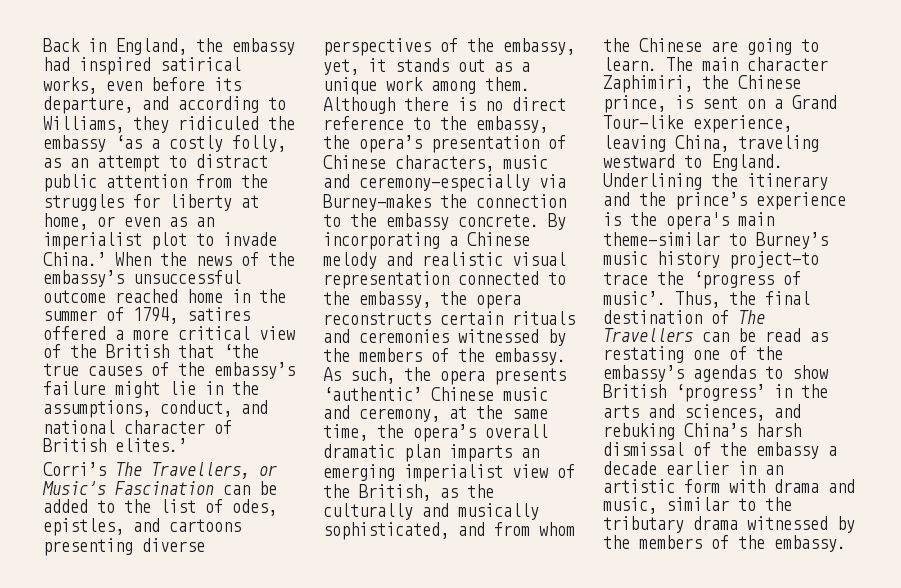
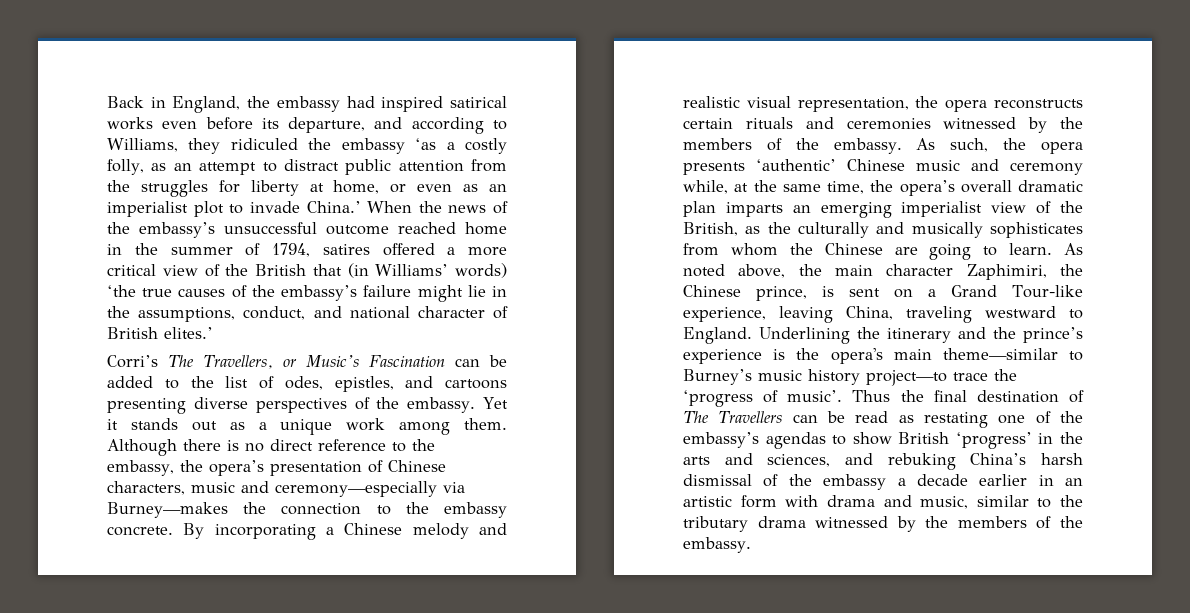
- Back in England, the embassy had inspired satirical works, even before its departure, and according to Williams, they ridiculed the embassy ‘as a costly folly, as an attempt to distract public attention from the struggles for liberty at home, or even as an imperialist plot to invade China.’
+ Back in England, the embassy had inspired satirical works even before its departure, and according to Williams, they ridiculed the embassy ‘as a costly folly, as an attempt to distract public attention from the struggles for liberty at home, or even as an imperialist plot to invade China.’
- When the news of the embassy’s unsuccessful outcome reached home in the summer of 1794, satires offered a more critical view of the British that ‘the true causes of the embassy’s failure might lie in the assumptions, conduct, and national character of British elites.’
+ When the news of the embassy’s unsuccessful outcome reached home in the summer of 1794, satires offered a more critical view of the British that (in Williams’ words) ‘the true causes of the embassy’s failure might lie in the assumptions, conduct, and national character of British elites.’
- Corri’s The Travellers, or Music’s Fascination can be added to the list of odes, epistles, and cartoons presenting diverse perspectives of the embassy, yet, it stands out as a unique work among them.
+ Corri’s The Travellers, or Music’s Fascination can be added to the list of odes, epistles, and cartoons presenting diverse perspectives of the embassy. Yet it stands out as a unique work among them.
- By incorporating a Chinese melody and realistic visual representation connected to the embassy, the opera reconstructs certain rituals and ceremonies witnessed by the members of the embassy.
+ By incorporating a Chinese melody and realistic visual representation, the opera reconstructs certain rituals and ceremonies witnessed by the members of the embassy.
- As such, the opera presents ‘authentic’ Chinese music and ceremony, at the same time, the opera’s overall dramatic plan imparts an emerging imperialist view of the British, as the culturally and musically sophisticated, and from whom the Chinese are going to learn.
+ As such, the opera presents ‘authentic’ Chinese music and ceremony while, at the same time, the opera’s overall dramatic plan imparts an emerging imperialist view of the British, as the culturally and musically sophisticates from whom the Chinese are going to learn.
- The main character Zaphimiri, the Chinese prince, is sent on a Grand Tour-like experience, leaving China, traveling westward to England.
+ As noted above, the main character Zaphimiri, the Chinese prince, is sent on a Grand Tour-like experience, leaving China, traveling westward to England.
- Thus, the final destination of The Travellers can be read as restating one of the embassy’s agendas to show British ‘progress’ in the arts and sciences, and rebuking China’s harsh dismissal of the embassy a decade earlier in an artistic form with drama and music, similar to the tributary drama witnessed by the members of the embassy.
+ Thus the final destination of The Travellers can be read as restating one of the embassy’s agendas to show British ‘progress’ in the arts and sciences, and rebuking China’s harsh dismissal of the embassy a decade earlier in an artistic form with drama and music, similar to the tributary drama witnessed by the members of the embassy.

